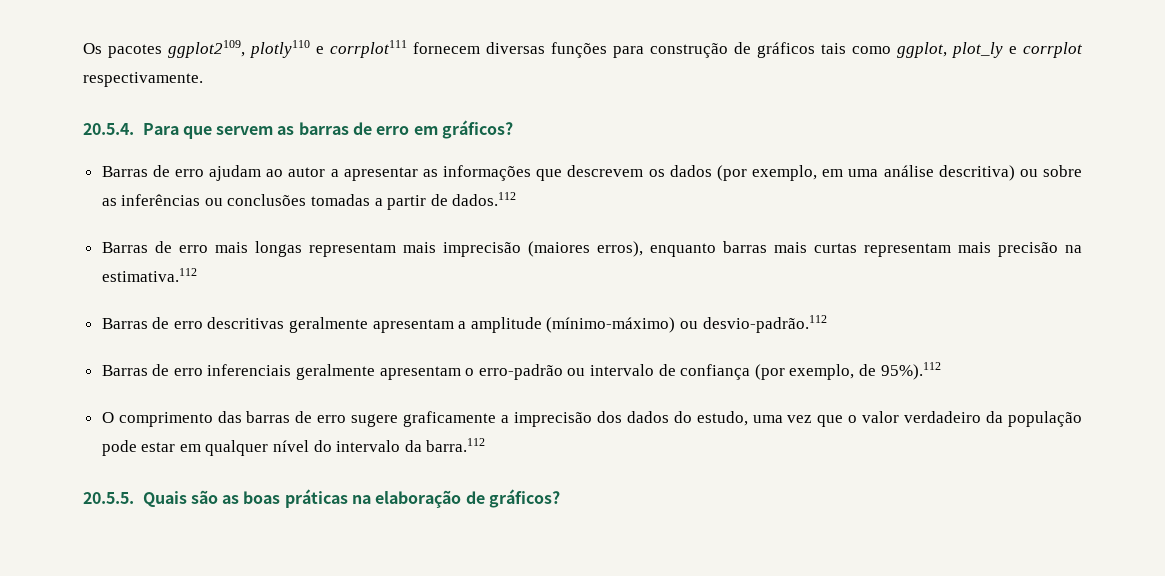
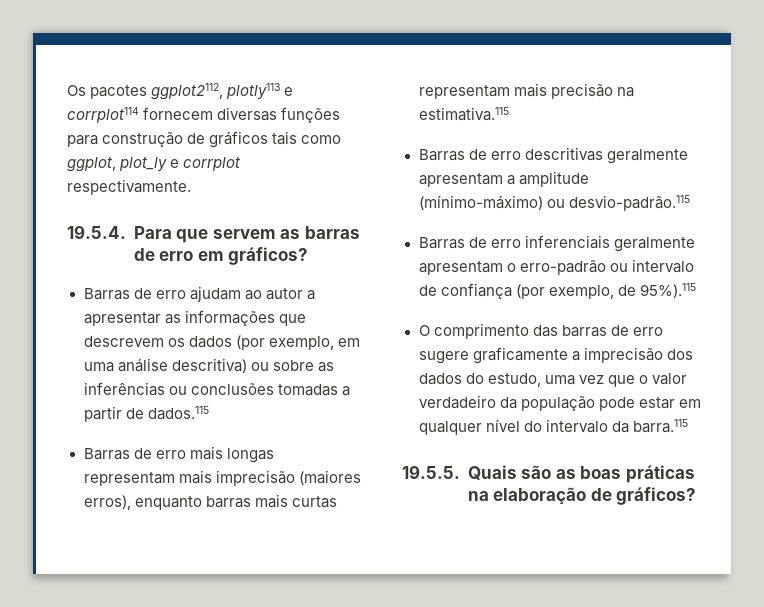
- Os pacotes ggplot2109, plotly110 e corrplot111 fornecem diversas funções para construção de gráficos tais como ggplot, plot_ly e corrplot respectivamente.
+ Os pacotes ggplot2112, plotly113 e corrplot114 fornecem diversas funções para construção de gráficos tais como ggplot, plot_ly e corrplot respectivamente.
- 20.5.4. Para que servem as barras de erro em gráficos?
+ 19.5.4. Para que servem as barras de erro em gráficos?
- Barras de erro ajudam ao autor a apresentar as informações que descrevem os dados (por exemplo, em uma análise descritiva) ou sobre as inferências ou conclusões tomadas a partir de dados.112
+ Barras de erro ajudam ao autor a apresentar as informações que descrevem os dados (por exemplo, em uma análise descritiva) ou sobre as inferências ou conclusões tomadas a partir de dados.115
- Barras de erro mais longas representam mais imprecisão (maiores erros), enquanto barras mais curtas representam mais precisão na estimativa.112
+ Barras de erro mais longas representam mais imprecisão (maiores erros), enquanto barras mais curtas representam mais precisão na estimativa.115
- Barras de erro descritivas geralmente apresentam a amplitude (mínimo-máximo) ou desvio-padrão.112
+ Barras de erro descritivas geralmente apresentam a amplitude (mínimo-máximo) ou desvio-padrão.115
- Barras de erro inferenciais geralmente apresentam o erro-padrão ou intervalo de confiança (por exemplo, de 95%).112
+ Barras de erro inferenciais geralmente apresentam o erro-padrão ou intervalo de confiança (por exemplo, de 95%).115
- O comprimento das barras de erro sugere graficamente a imprecisão dos dados do estudo, uma vez que o valor verdadeiro da população pode estar em qualquer nível do intervalo da barra.112
- 20.5.5. Quais são as boas práticas na elaboração de gráficos?
+ O comprimento das barras de erro sugere graficamente a imprecisão dos dados do estudo, uma vez que o valor verdadeiro da população pode estar em qualquer nível do intervalo da barra.115
+ 19.5.5. Quais são as boas práticas na elaboração de gráficos?

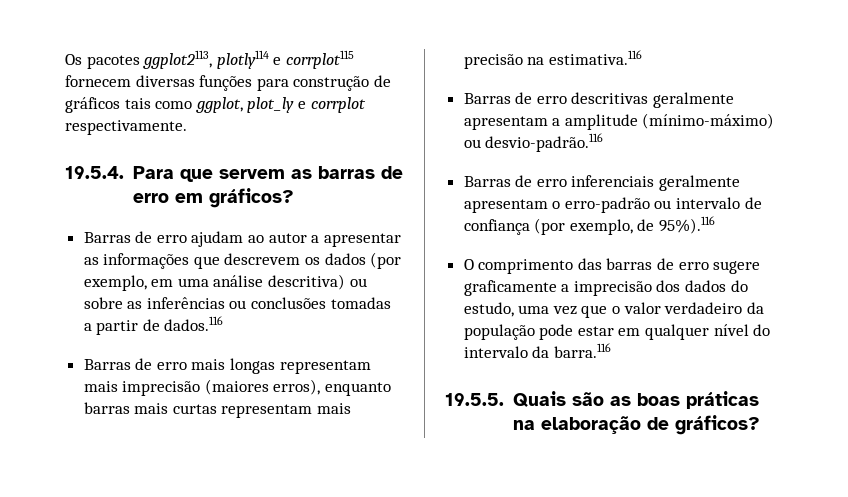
- Os pacotes ggplot2112, plotly113 e corrplot114 fornecem diversas funções para construção de gráficos tais como ggplot, plot_ly e corrplot respectivamente.
+ Os pacotes ggplot2113, plotly114 e corrplot115 fornecem diversas funções para construção de gráficos tais como ggplot, plot_ly e corrplot respectivamente.
- Barras de erro ajudam ao autor a apresentar as informações que descrevem os dados (por exemplo, em uma análise descritiva) ou sobre as inferências ou conclusões tomadas a partir de dados.115
+ Barras de erro ajudam ao autor a apresentar as informações que descrevem os dados (por exemplo, em uma análise descritiva) ou sobre as inferências ou conclusões tomadas a partir de dados.116
- Barras de erro mais longas representam mais imprecisão (maiores erros), enquanto barras mais curtas representam mais precisão na estimativa.115
+ Barras de erro mais longas representam mais imprecisão (maiores erros), enquanto barras mais curtas representam mais precisão na estimativa.116
- Barras de erro descritivas geralmente apresentam a amplitude (mínimo-máximo) ou desvio-padrão.115
+ Barras de erro descritivas geralmente apresentam a amplitude (mínimo-máximo) ou desvio-padrão.116
- Barras de erro inferenciais geralmente apresentam o erro-padrão ou intervalo de confiança (por exemplo, de 95%).115
+ Barras de erro inferenciais geralmente apresentam o erro-padrão ou intervalo de confiança (por exemplo, de 95%).116
- O comprimento das barras de erro sugere graficamente a imprecisão dos dados do estudo, uma vez que o valor verdadeiro da população pode estar em qualquer nível do intervalo da barra.115
+ O comprimento das barras de erro sugere graficamente a imprecisão dos dados do estudo, uma vez que o valor verdadeiro da população pode estar em qualquer nível do intervalo da barra.116

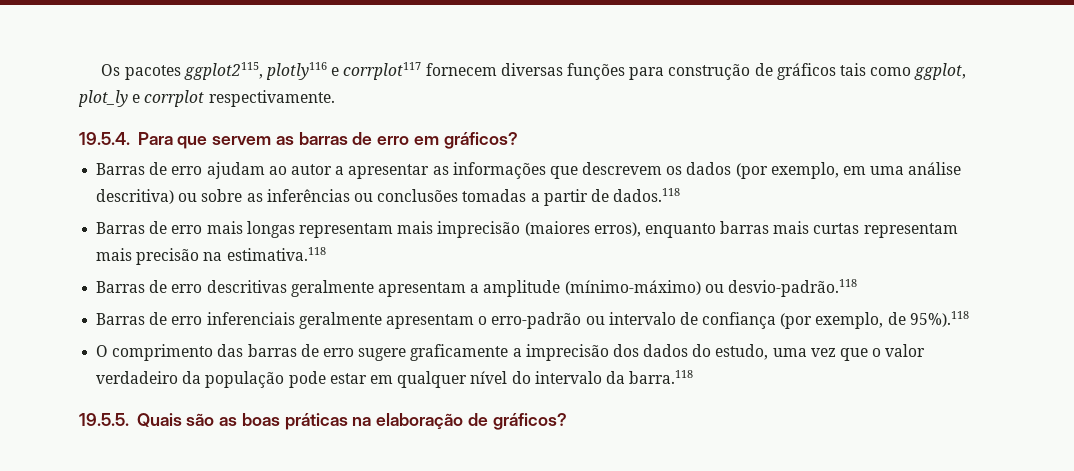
- Os pacotes ggplot2113, plotly114 e corrplot115 fornecem diversas funções para construção de gráficos tais como ggplot, plot_ly e corrplot respectivamente.
+ Os pacotes ggplot2115, plotly116 e corrplot117 fornecem diversas funções para construção de gráficos tais como ggplot, plot_ly e corrplot respectivamente.
- Barras de erro ajudam ao autor a apresentar as informações que descrevem os dados (por exemplo, em uma análise descritiva) ou sobre as inferências ou conclusões tomadas a partir de dados.116
+ Barras de erro ajudam ao autor a apresentar as informações que descrevem os dados (por exemplo, em uma análise descritiva) ou sobre as inferências ou conclusões tomadas a partir de dados.118
- Barras de erro mais longas representam mais imprecisão (maiores erros), enquanto barras mais curtas representam mais precisão na estimativa.116
+ Barras de erro mais longas representam mais imprecisão (maiores erros), enquanto barras mais curtas representam mais precisão na estimativa.118
- Barras de erro descritivas geralmente apresentam a amplitude (mínimo-máximo) ou desvio-padrão.116
+ Barras de erro descritivas geralmente apresentam a amplitude (mínimo-máximo) ou desvio-padrão.118
- Barras de erro inferenciais geralmente apresentam o erro-padrão ou intervalo de confiança (por exemplo, de 95%).116
+ Barras de erro inferenciais geralmente apresentam o erro-padrão ou intervalo de confiança (por exemplo, de 95%).118
- O comprimento das barras de erro sugere graficamente a imprecisão dos dados do estudo, uma vez que o valor verdadeiro da população pode estar em qualquer nível do intervalo da barra.116
+ O comprimento das barras de erro sugere graficamente a imprecisão dos dados do estudo, uma vez que o valor verdadeiro da população pode estar em qualquer nível do intervalo da barra.118

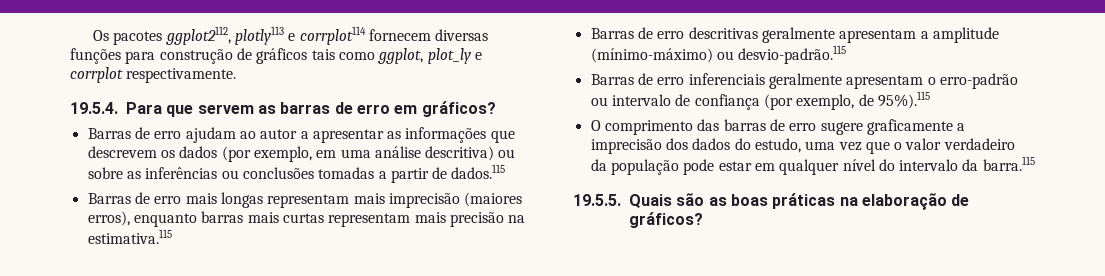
- Os pacotes ggplot2115, plotly116 e corrplot117 fornecem diversas funções para construção de gráficos tais como ggplot, plot_ly e corrplot respectivamente.
+ Os pacotes ggplot2112, plotly113 e corrplot114 fornecem diversas funções para construção de gráficos tais como ggplot, plot_ly e corrplot respectivamente.
- Barras de erro ajudam ao autor a apresentar as informações que descrevem os dados (por exemplo, em uma análise descritiva) ou sobre as inferências ou conclusões tomadas a partir de dados.118
+ Barras de erro ajudam ao autor a apresentar as informações que descrevem os dados (por exemplo, em uma análise descritiva) ou sobre as inferências ou conclusões tomadas a partir de dados.115
- Barras de erro mais longas representam mais imprecisão (maiores erros), enquanto barras mais curtas representam mais precisão na estimativa.118
+ Barras de erro mais longas representam mais imprecisão (maiores erros), enquanto barras mais curtas representam mais precisão na estimativa.115
- Barras de erro descritivas geralmente apresentam a amplitude (mínimo-máximo) ou desvio-padrão.118
+ Barras de erro descritivas geralmente apresentam a amplitude (mínimo-máximo) ou desvio-padrão.115
- Barras de erro inferenciais geralmente apresentam o erro-padrão ou intervalo de confiança (por exemplo, de 95%).118
+ Barras de erro inferenciais geralmente apresentam o erro-padrão ou intervalo de confiança (por exemplo, de 95%).115
- O comprimento das barras de erro sugere graficamente a imprecisão dos dados do estudo, uma vez que o valor verdadeiro da população pode estar em qualquer nível do intervalo da barra.118
+ O comprimento das barras de erro sugere graficamente a imprecisão dos dados do estudo, uma vez que o valor verdadeiro da população pode estar em qualquer nível do intervalo da barra.115

